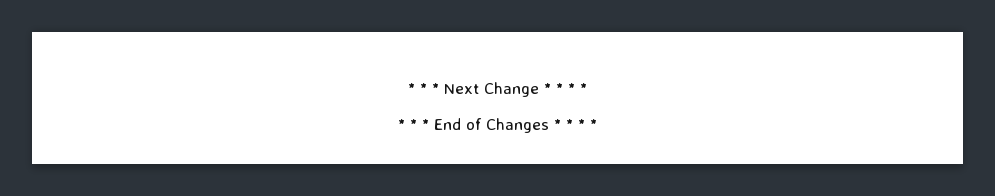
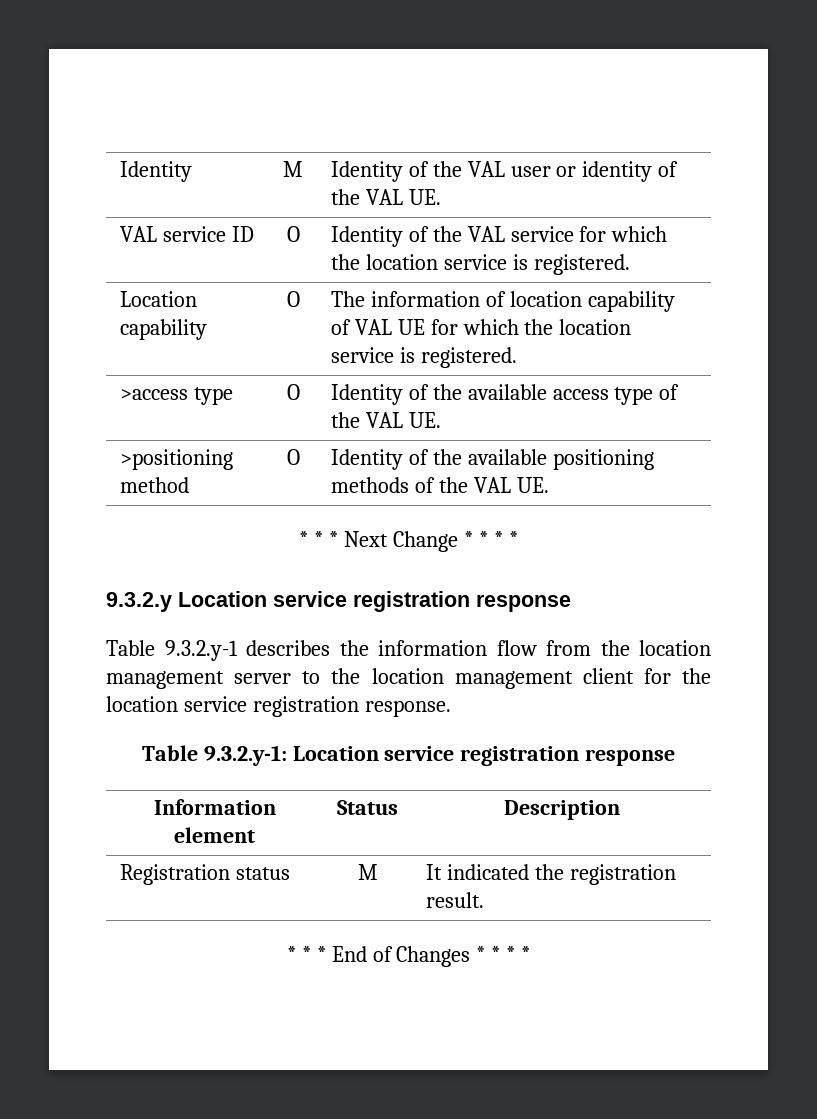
+ Identity | M | Identity of the VAL user or identity of the VAL UE.
+ VAL service ID | O | Identity of the VAL service for which the location service is registered.
+ Location capability | O | The information of location capability of VAL UE for which the location service is registered.
+ >access type | O | Identity of the available access type of the VAL UE.
+ >positioning method | O | Identity of the available positioning methods of the VAL UE.
+ 9.3.2.y Location service registration response
+ Table 9.3.2.y-1 describes the information flow from the location management server to the location management client for the location service registration response.
+ Table 9.3.2.y-1: Location service registration response
+ Information element | Status | Description
+ Registration status | M | It indicated the registration result.

